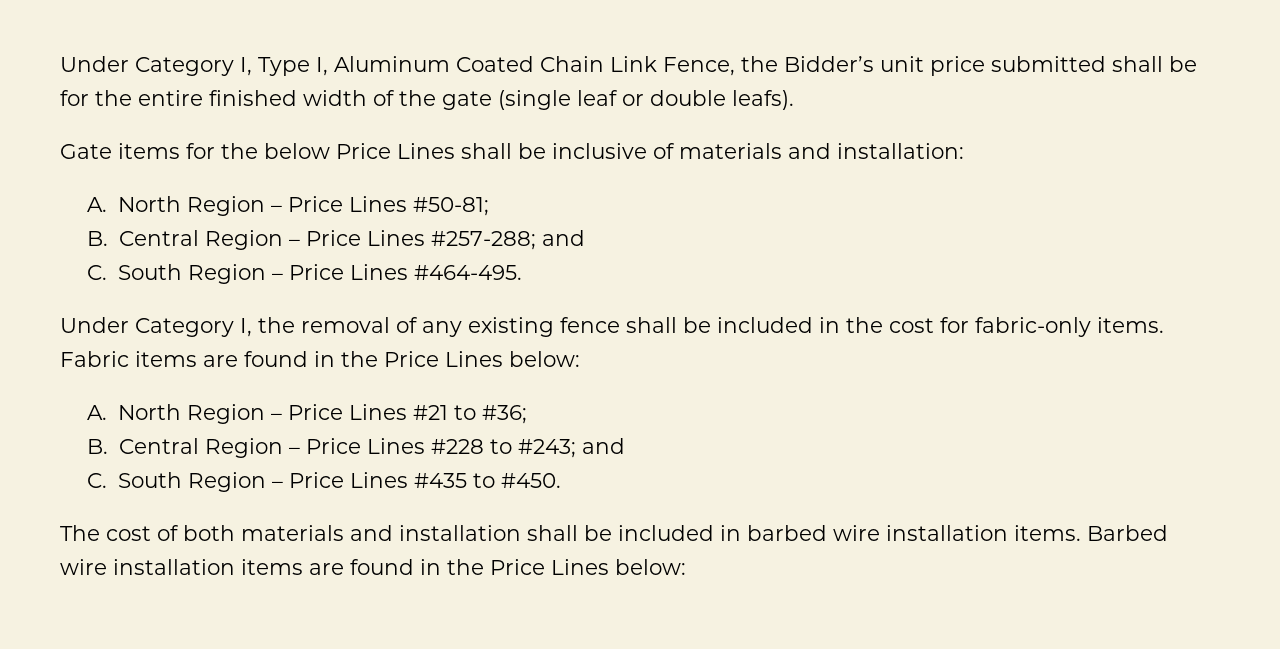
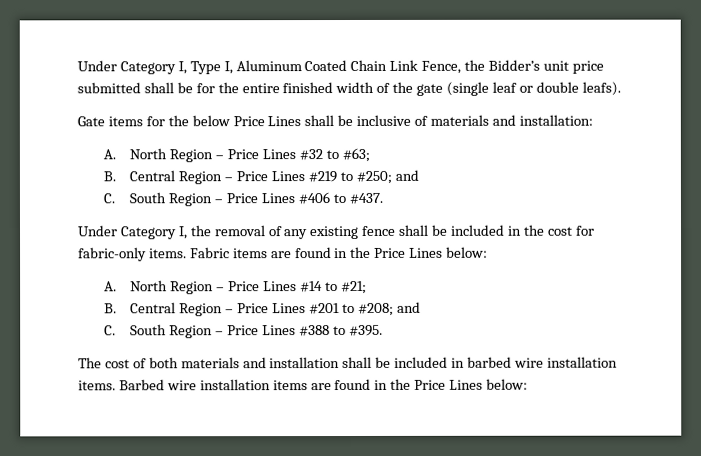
- A. North Region – Price Lines #50-81;
- B. Central Region – Price Lines #257-288; and
- C. South Region – Price Lines #464-495.
+ A. North Region – Price Lines #32 to #63;
+ B. Central Region – Price Lines #219 to #250; and
+ C. South Region – Price Lines #406 to #437.
- A. North Region – Price Lines #21 to #36;
- B. Central Region – Price Lines #228 to #243; and
- C. South Region – Price Lines #435 to #450.
+ A. North Region – Price Lines #14 to #21;
+ B. Central Region – Price Lines #201 to #208; and
+ C. South Region – Price Lines #388 to #395.

